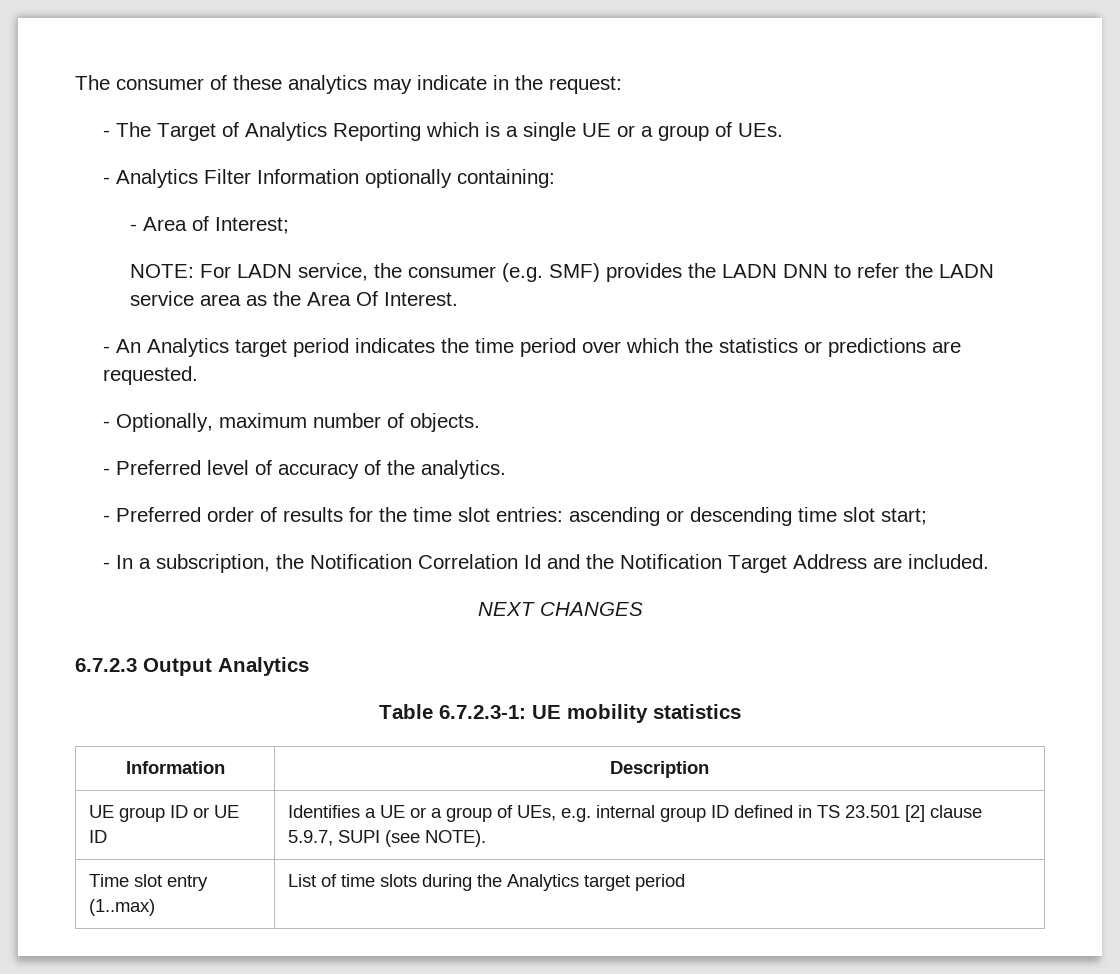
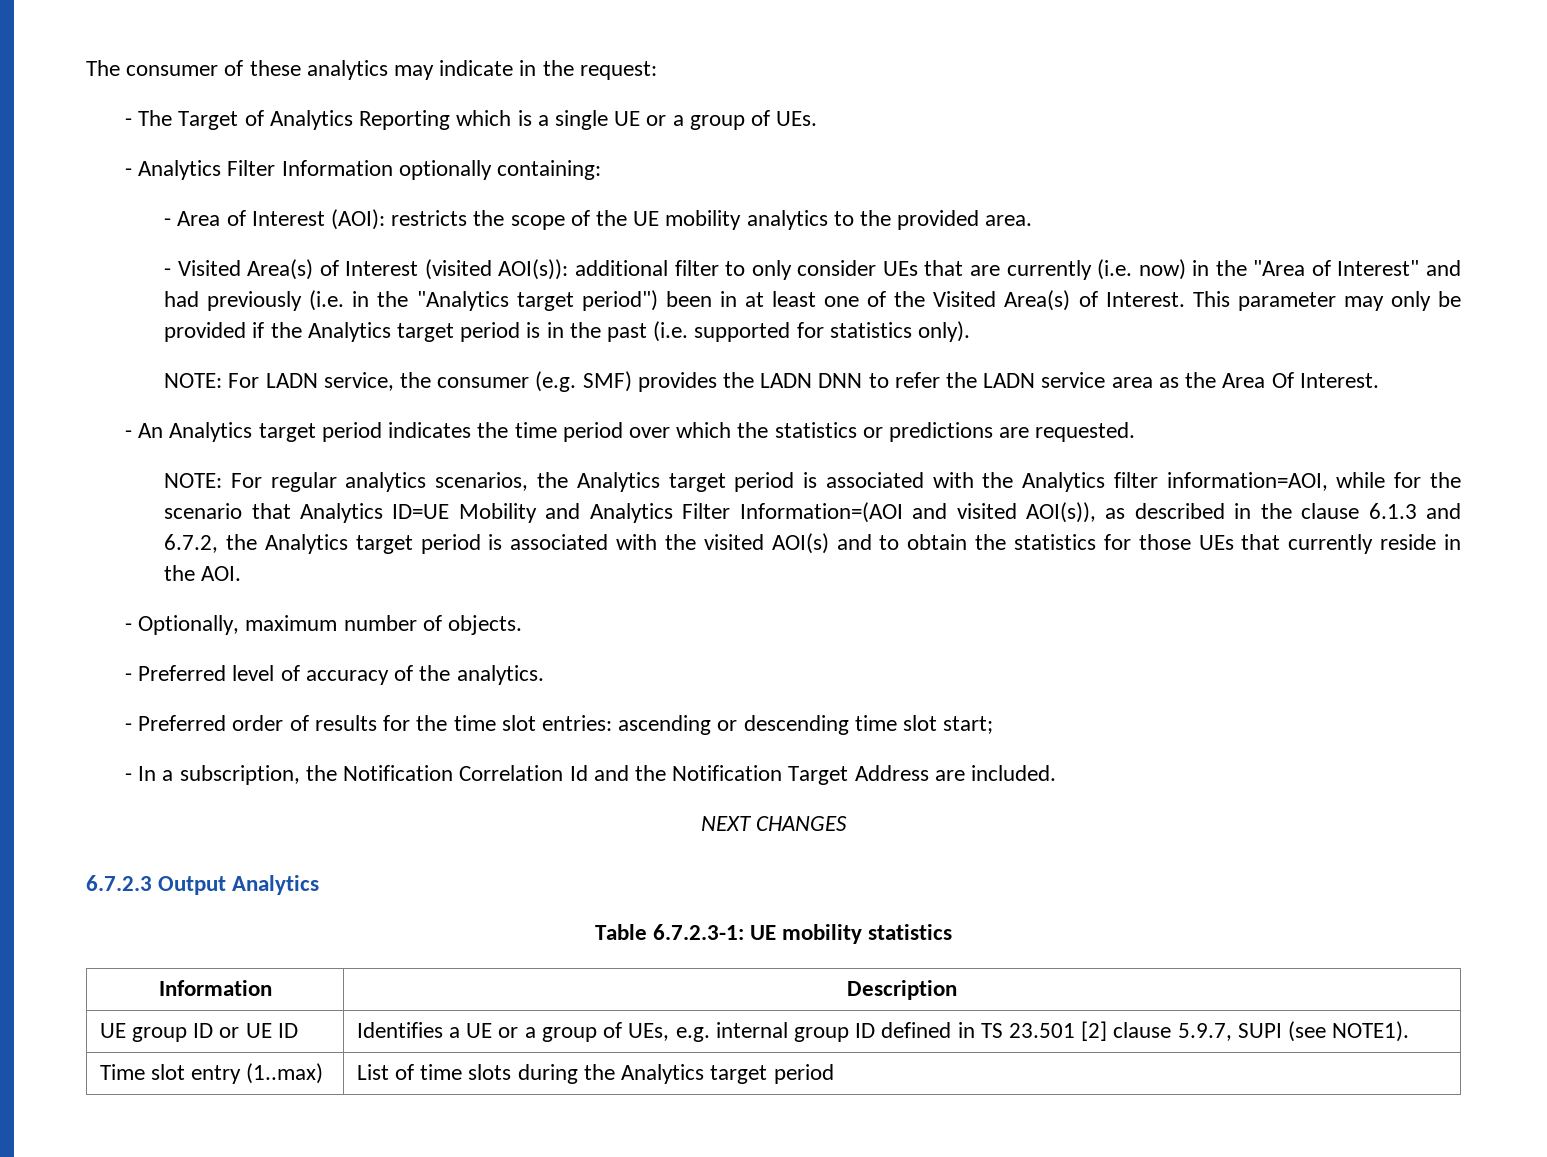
- - Area of Interest;
+ - Area of Interest (AOI): restricts the scope of the UE mobility analytics to the provided area.
+ - Visited Area(s) of Interest (visited AOI(s)): additional filter to only consider UEs that are currently (i.e. now) in the "Area of Interest" and had previously (i.e. in the "Analytics target period") been in at least one of the Visited Area(s) of Interest. This parameter may only be provided if the Analytics target period is in the past (i.e. supported for statistics only).
+ NOTE: For regular analytics scenarios, the Analytics target period is associated with the Analytics filter information=AOI, while for the scenario that Analytics ID=UE Mobility and Analytics Filter Information=(AOI and visited AOI(s)), as described in the clause 6.1.3 and 6.7.2, the Analytics target period is associated with the visited AOI(s) and to obtain the statistics for those UEs that currently reside in the AOI.
- UE group ID or UE ID | Identifies a UE or a group of UEs, e.g. internal group ID defined in TS 23.501 [2] clause 5.9.7, SUPI (see NOTE).
+ UE group ID or UE ID | Identifies a UE or a group of UEs, e.g. internal group ID defined in TS 23.501 [2] clause 5.9.7, SUPI (see NOTE1).

